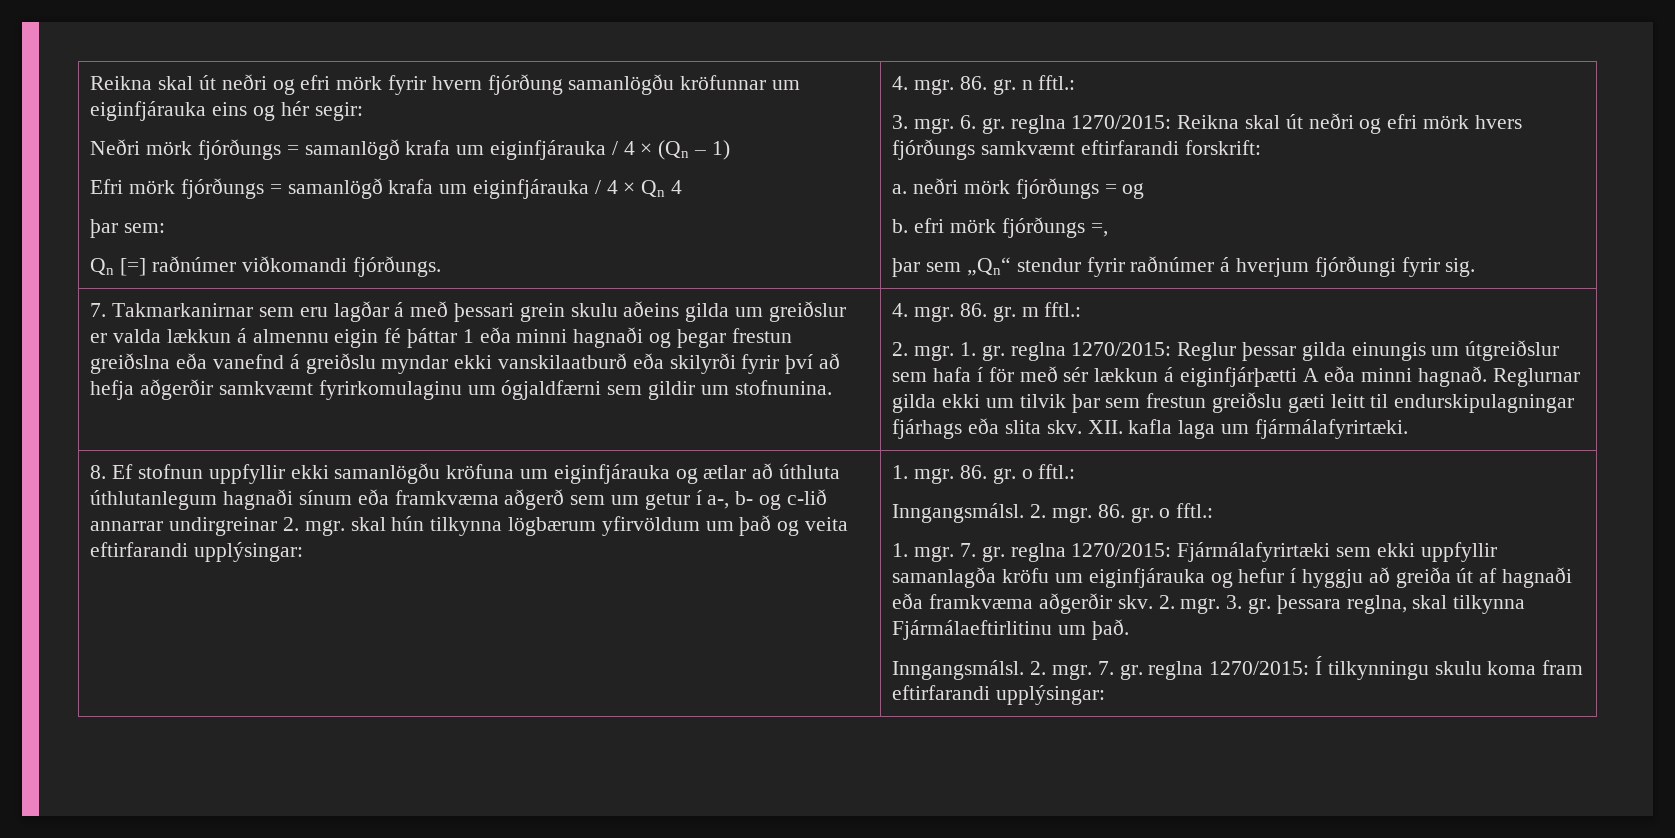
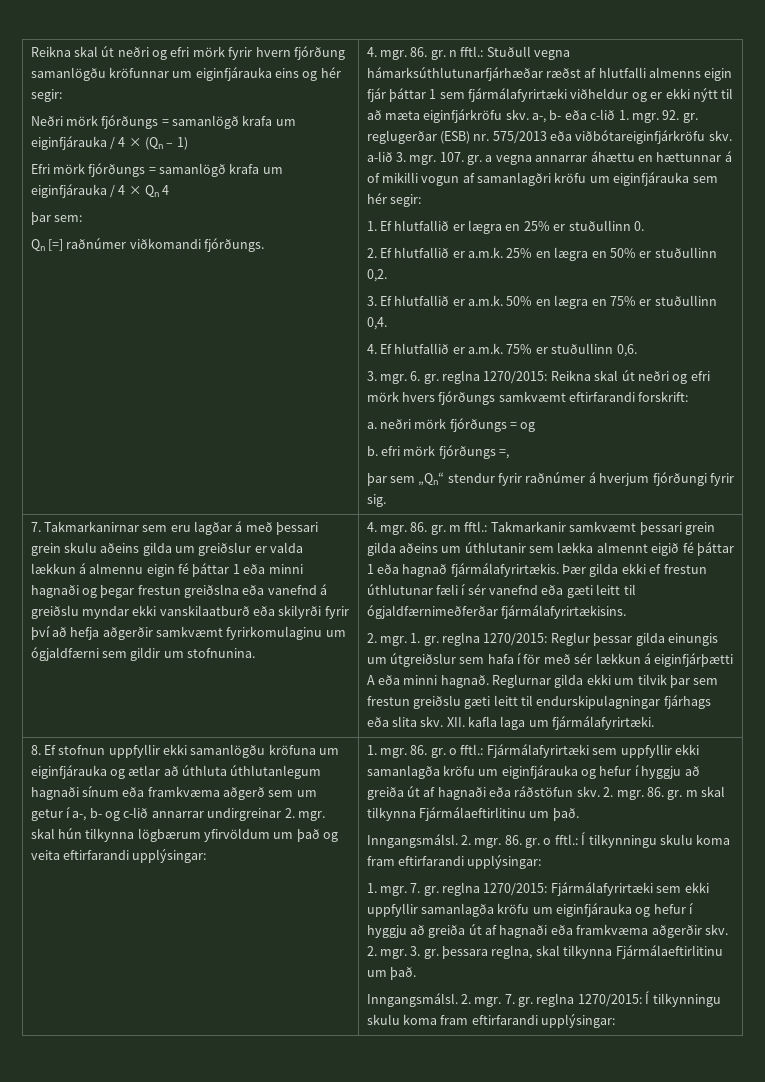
- 86. gr. n fftl.:
+ 86. gr. n fftl.: Stuðull vegna hámarksúthlutunarfjárhæðar ræðst af hlutfalli almenns eigin fjár þáttar 1 sem fjármálafyrirtæki viðheldur og er ekki nýtt til að mæta eiginfjárkröfu skv. a-, b- eða c-lið 1. mgr. 92. gr. reglugerðar (ESB) nr. 575/2013 eða viðbótareiginfjárkröfu skv. a-lið 3. mgr. 107. gr. a vegna annarrar áhættu en hættunnar á of mikilli vogun af samanlagðri kröfu um eiginfjárauka sem hér segir:
+ 1. Ef hlutfallið er lægra en 25% er stuðullinn 0.
+ 2. Ef hlutfallið er a.m.k. 25% en lægra en 50% er stuðullinn 0,2.
+ 3. Ef hlutfallið er a.m.k. 50% en lægra en 75% er stuðullinn 0,4.
+ 4. Ef hlutfallið er a.m.k. 75% er stuðullinn 0,6.
- 86. gr. m fftl.:
+ 86. gr. m fftl.: Takmarkanir samkvæmt þessari grein gilda aðeins um úthlutanir sem lækka almennt eigið fé þáttar 1 eða hagnað fjármálafyrirtækis. Þær gilda ekki ef frestun úthlutunar fæli í sér vanefnd eða gæti leitt til ógjaldfærnimeðferðar fjármálafyrirtækisins.
- 1. mgr. 86. gr. o fftl.:
+ 1. mgr. 86. gr. o fftl.: Fjármálafyrirtæki sem uppfyllir ekki samanlagða kröfu um eiginfjárauka og hefur í hyggju að greiða út af hagnaði eða ráðstöfun skv. 2. mgr. 86. gr. m skal tilkynna Fjármálaeftirlitinu um það.
- 2. mgr. 86. gr. o fftl.:
+ 2. mgr. 86. gr. o fftl.: Í tilkynningu skulu koma fram eftirfarandi upplýsingar:

